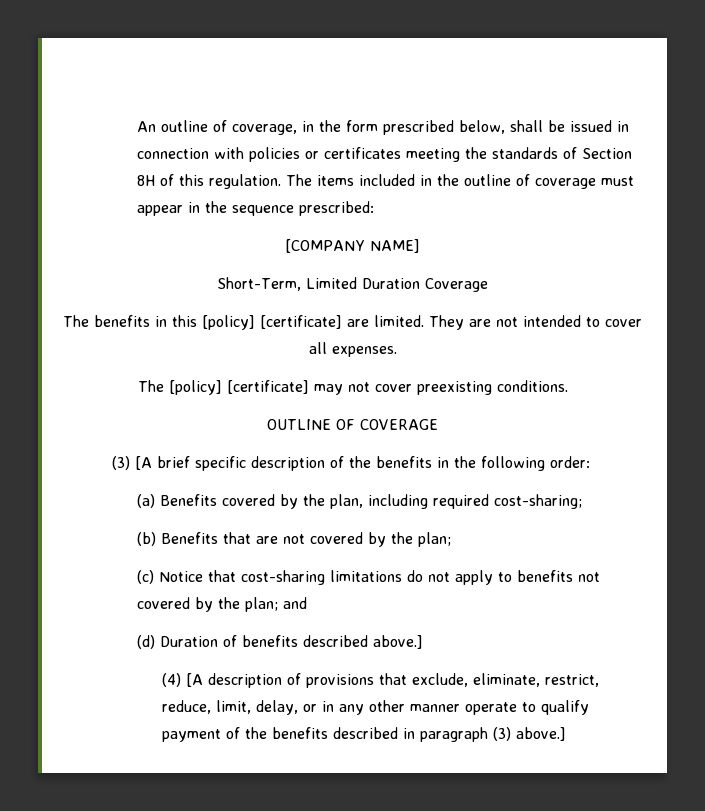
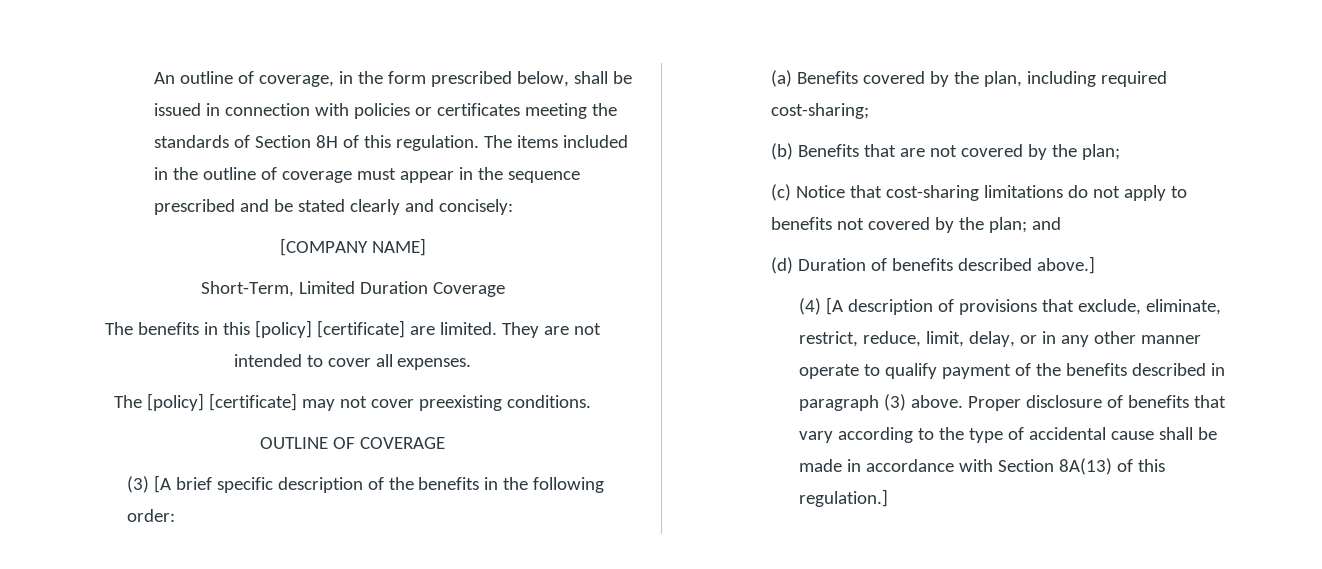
- The items included in the outline of coverage must appear in the sequence prescribed:
+ The items included in the outline of coverage must appear in the sequence prescribed and be stated clearly and concisely:
- (4) [A description of provisions that exclude, eliminate, restrict, reduce, limit, delay, or in any other manner operate to qualify payment of the benefits described in paragraph (3) above.]
+ (4) [A description of provisions that exclude, eliminate, restrict, reduce, limit, delay, or in any other manner operate to qualify payment of the benefits described in paragraph (3) above. Proper disclosure of benefits that vary according to the type of accidental cause shall be made in accordance with Section 8A(13) of this regulation.]

